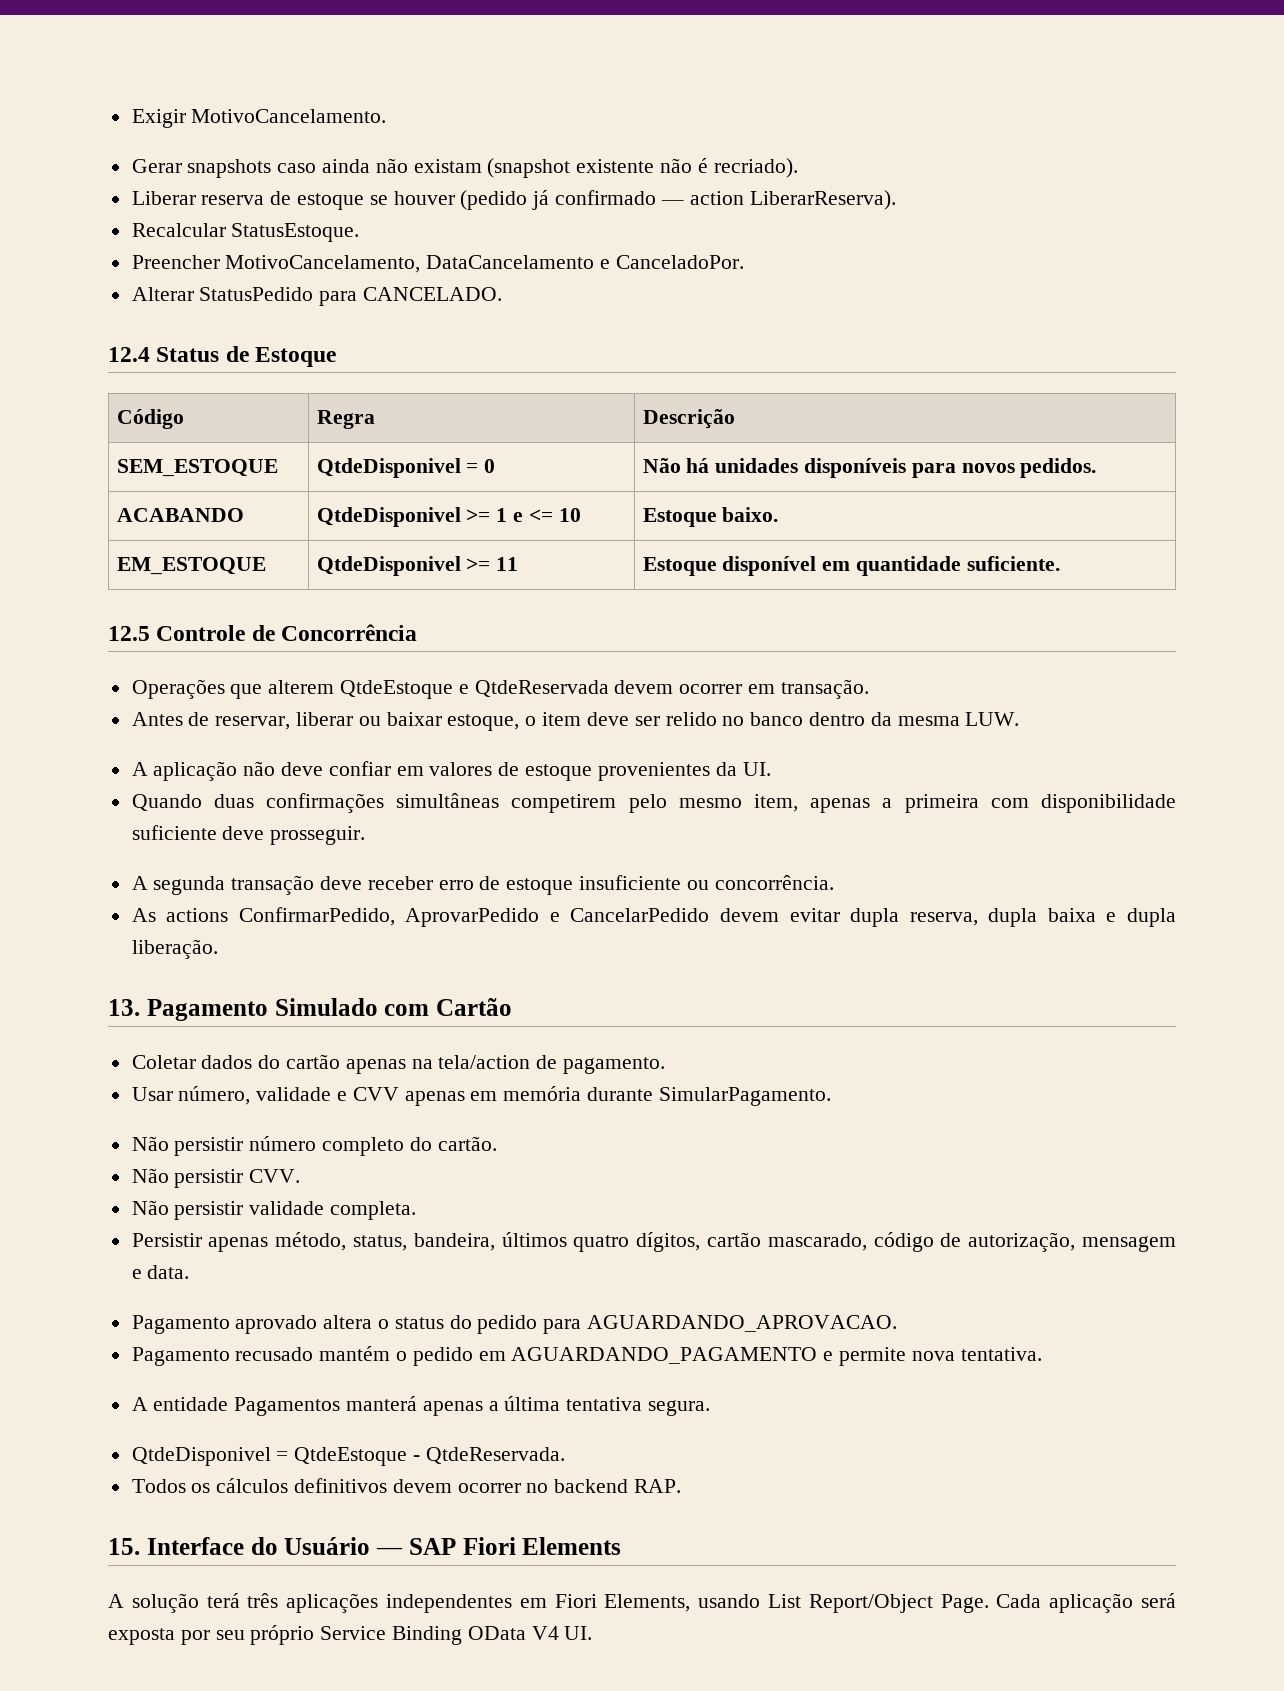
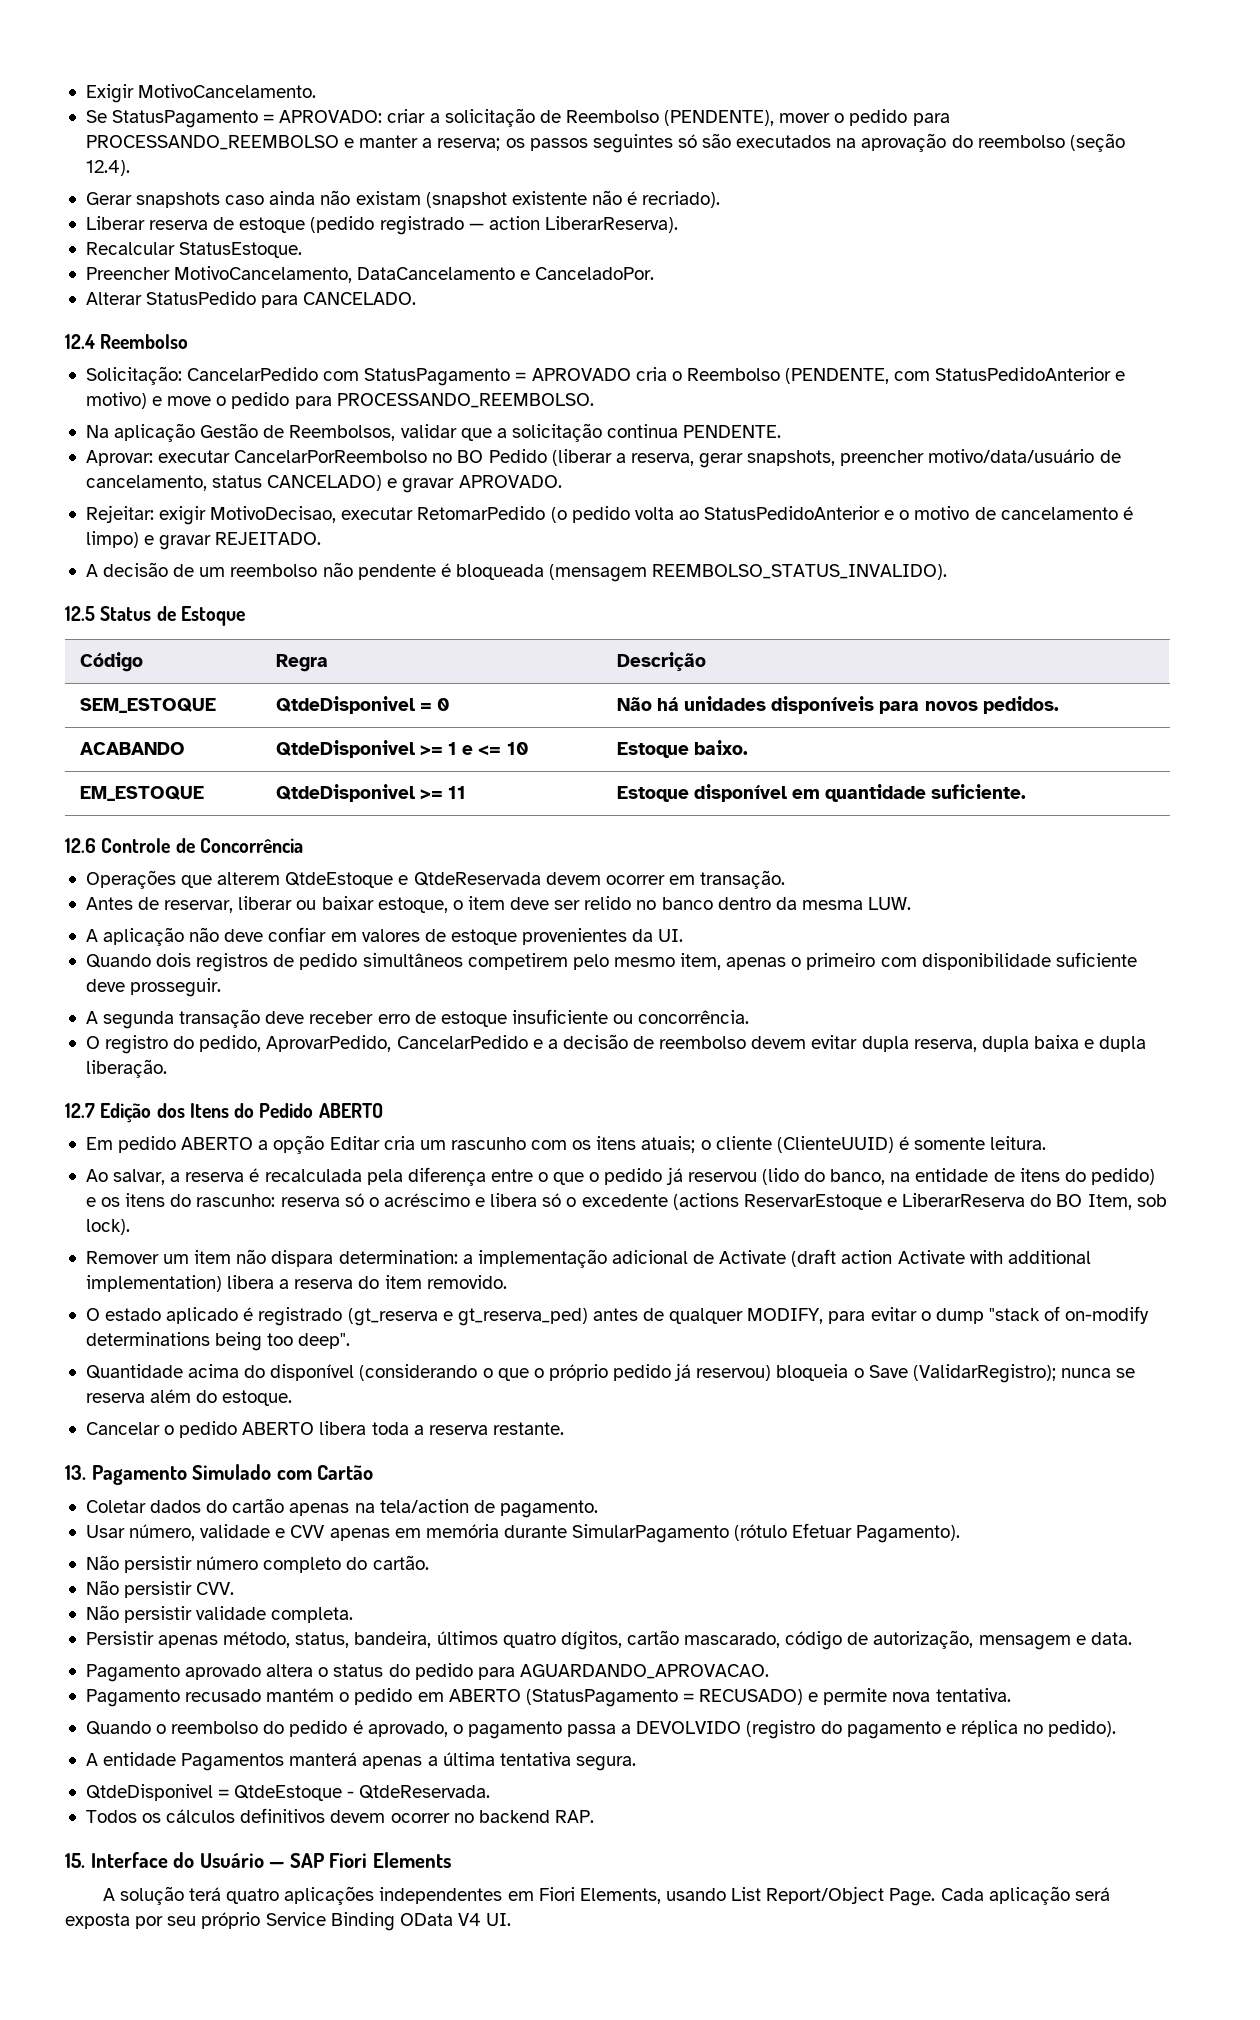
+ Se StatusPagamento = APROVADO: criar a solicitação de Reembolso (PENDENTE), mover o pedido para PROCESSANDO_REEMBOLSO e manter a reserva; os passos seguintes só são executados na aprovação do reembolso (seção 12.4).
- Liberar reserva de estoque se houver (pedido já confirmado — action LiberarReserva).
+ Liberar reserva de estoque (pedido registrado — action LiberarReserva).
- 12.4 Status de Estoque
+ 12.4 Reembolso
+ Solicitação: CancelarPedido com StatusPagamento = APROVADO cria o Reembolso (PENDENTE, com StatusPedidoAnterior e motivo) e move o pedido para PROCESSANDO_REEMBOLSO.
+ Na aplicação Gestão de Reembolsos, validar que a solicitação continua PENDENTE.
+ Aprovar: executar CancelarPorReembolso no BO Pedido (liberar a reserva, gerar snapshots, preencher motivo/data/usuário de cancelamento, status CANCELADO) e gravar APROVADO.
+ Rejeitar: exigir MotivoDecisao, executar RetomarPedido (o pedido volta ao StatusPedidoAnterior e o motivo de cancelamento é limpo) e gravar REJEITADO.
+ A decisão de um reembolso não pendente é bloqueada (mensagem REEMBOLSO_STATUS_INVALIDO).
+ 12.5 Status de Estoque
- 12.5 Controle de Concorrência
+ 12.6 Controle de Concorrência
- Quando duas confirmações simultâneas competirem pelo mesmo item, apenas a primeira com disponibilidade suficiente deve prosseguir.
+ Quando dois registros de pedido simultâneos competirem pelo mesmo item, apenas o primeiro com disponibilidade suficiente deve prosseguir.
- As actions ConfirmarPedido, AprovarPedido e CancelarPedido devem evitar dupla reserva, dupla baixa e dupla liberação.
+ O registro do pedido, AprovarPedido, CancelarPedido e a decisão de reembolso devem evitar dupla reserva, dupla baixa e dupla liberação.
+ 12.7 Edição dos Itens do Pedido ABERTO
+ Em pedido ABERTO a opção Editar cria um rascunho com os itens atuais; o cliente (ClienteUUID) é somente leitura.
+ Ao salvar, a reserva é recalculada pela diferença entre o que o pedido já reservou (lido do banco, na entidade de itens do pedido) e os itens do rascunho: reserva só o acréscimo e libera só o excedente (actions ReservarEstoque e LiberarReserva do BO Item, sob lock).
+ Remover um item não dispara determination: a implementação adicional de Activate (draft action Activate with additional implementation) libera a reserva do item removido.
+ O estado aplicado é registrado (gt_reserva e gt_reserva_ped) antes de qualquer MODIFY, para evitar o dump "stack of on-modify determinations being too deep".
+ Quantidade acima do disponível (considerando o que o próprio pedido já reservou) bloqueia o Save (ValidarRegistro); nunca se reserva além do estoque.
+ Cancelar o pedido ABERTO libera toda a reserva restante.
- Usar número, validade e CVV apenas em memória durante SimularPagamento.
+ Usar número, validade e CVV apenas em memória durante SimularPagamento (rótulo Efetuar Pagamento).
- Pagamento recusado mantém o pedido em AGUARDANDO_PAGAMENTO e permite nova tentativa.
+ Pagamento recusado mantém o pedido em ABERTO (StatusPagamento = RECUSADO) e permite nova tentativa.
+ Quando o reembolso do pedido é aprovado, o pagamento passa a DEVOLVIDO (registro do pagamento e réplica no pedido).
- A solução terá três aplicações independentes em Fiori Elements, usando List Report/Object Page.
+ A solução terá quatro aplicações independentes em Fiori Elements, usando List Report/Object Page.

